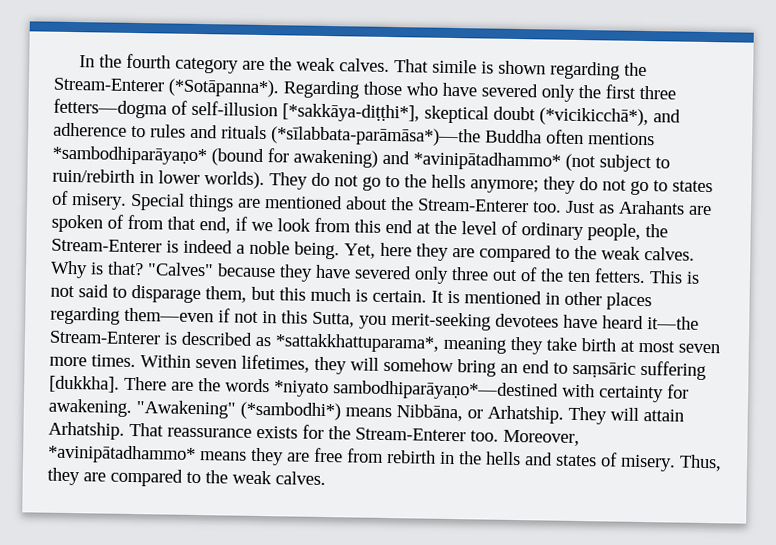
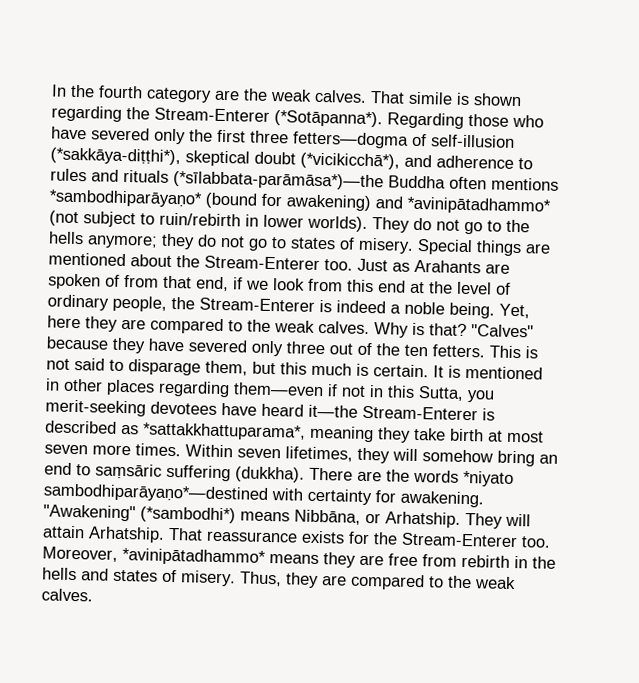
- Regarding those who have severed only the first three fetters—dogma of self-illusion [*sakkāya-diṭṭhi*], skeptical doubt (*vicikicchā*), and adherence to rules and rituals (*sīlabbata-parāmāsa*)—the Buddha often mentions *sambodhiparāyaṇo* (bound for awakening) and *avinipātadhammo* (not subject to ruin/rebirth in lower worlds).
+ Regarding those who have severed only the first three fetters—dogma of self-illusion (*sakkāya-diṭṭhi*), skeptical doubt (*vicikicchā*), and adherence to rules and rituals (*sīlabbata-parāmāsa*)—the Buddha often mentions *sambodhiparāyaṇo* (bound for awakening) and *avinipātadhammo* (not subject to ruin/rebirth in lower worlds).
- Within seven lifetimes, they will somehow bring an end to saṃsāric suffering [dukkha].
+ Within seven lifetimes, they will somehow bring an end to saṃsāric suffering (dukkha).

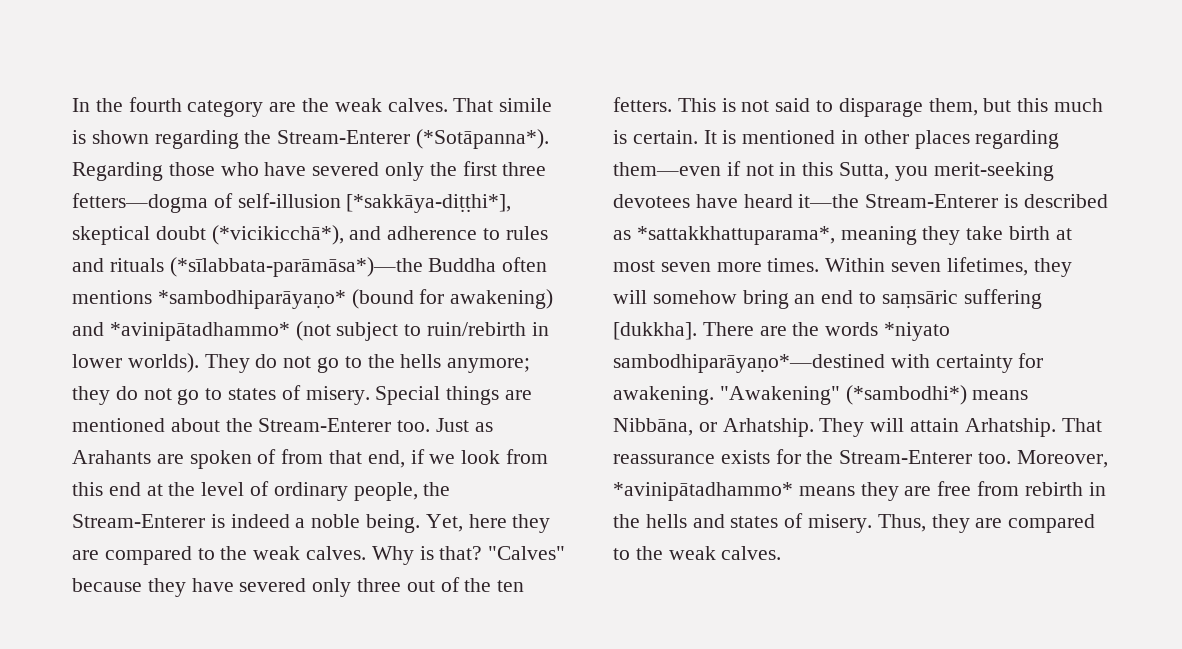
- Regarding those who have severed only the first three fetters—dogma of self-illusion (*sakkāya-diṭṭhi*), skeptical doubt (*vicikicchā*), and adherence to rules and rituals (*sīlabbata-parāmāsa*)—the Buddha often mentions *sambodhiparāyaṇo* (bound for awakening) and *avinipātadhammo* (not subject to ruin/rebirth in lower worlds).
+ Regarding those who have severed only the first three fetters—dogma of self-illusion [*sakkāya-diṭṭhi*], skeptical doubt (*vicikicchā*), and adherence to rules and rituals (*sīlabbata-parāmāsa*)—the Buddha often mentions *sambodhiparāyaṇo* (bound for awakening) and *avinipātadhammo* (not subject to ruin/rebirth in lower worlds).
- Within seven lifetimes, they will somehow bring an end to saṃsāric suffering (dukkha).
+ Within seven lifetimes, they will somehow bring an end to saṃsāric suffering [dukkha].

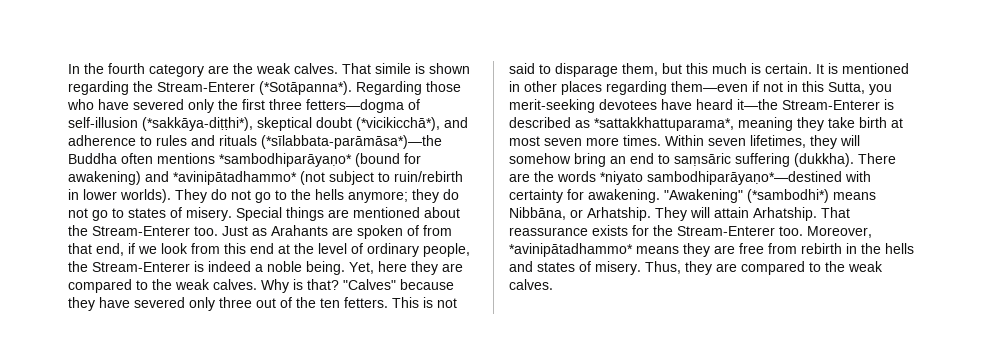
- Regarding those who have severed only the first three fetters—dogma of self-illusion [*sakkāya-diṭṭhi*], skeptical doubt (*vicikicchā*), and adherence to rules and rituals (*sīlabbata-parāmāsa*)—the Buddha often mentions *sambodhiparāyaṇo* (bound for awakening) and *avinipātadhammo* (not subject to ruin/rebirth in lower worlds).
+ Regarding those who have severed only the first three fetters—dogma of self-illusion (*sakkāya-diṭṭhi*), skeptical doubt (*vicikicchā*), and adherence to rules and rituals (*sīlabbata-parāmāsa*)—the Buddha often mentions *sambodhiparāyaṇo* (bound for awakening) and *avinipātadhammo* (not subject to ruin/rebirth in lower worlds).
- Within seven lifetimes, they will somehow bring an end to saṃsāric suffering [dukkha].
+ Within seven lifetimes, they will somehow bring an end to saṃsāric suffering (dukkha).

